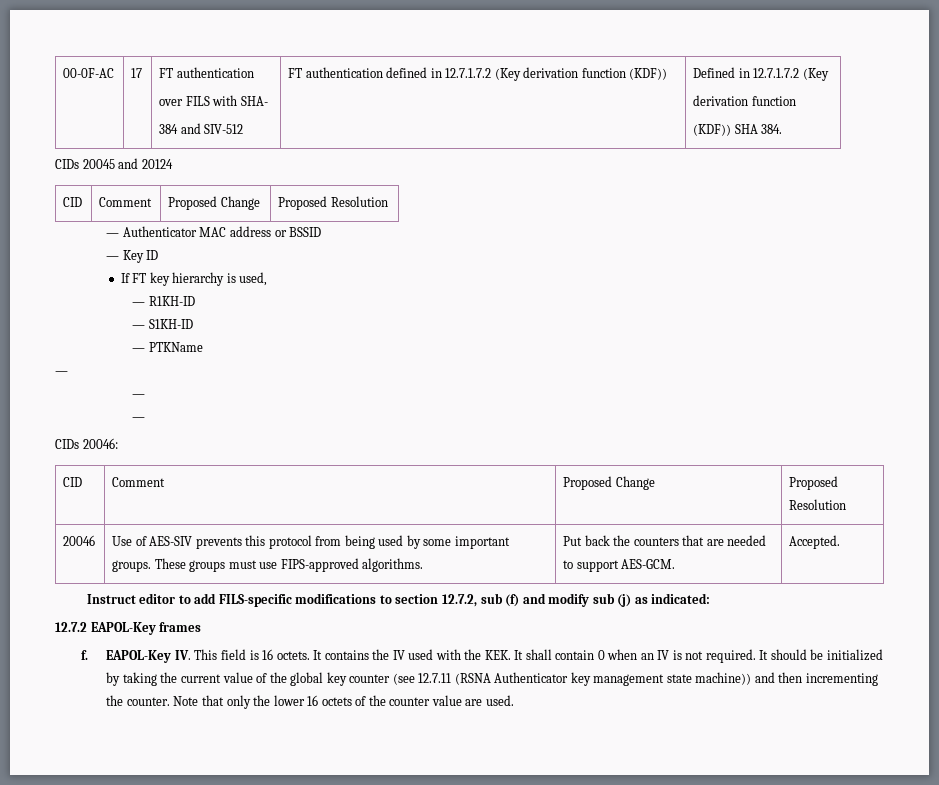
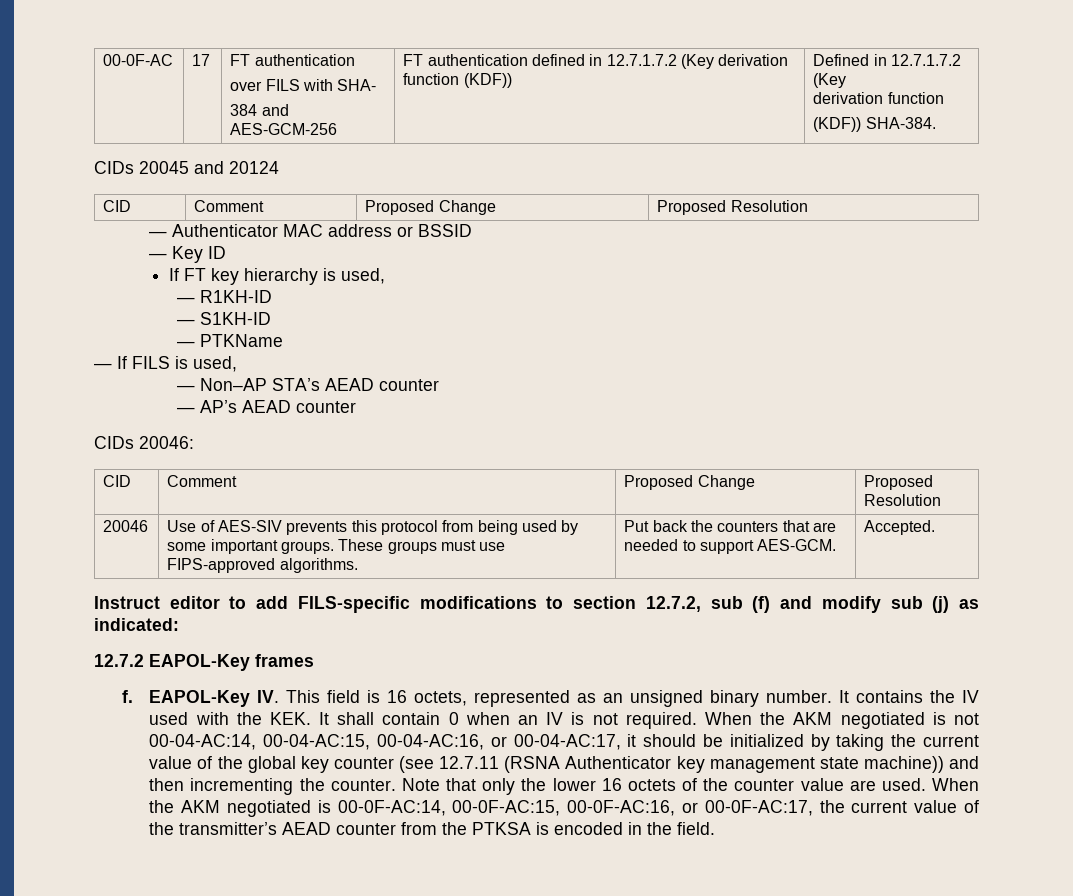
  00-0F-AC | 17 | FT authentication
  over FILS with SHA-
- 384 and SIV-512 | FT authentication defined in 12.7.1.7.2 (Key derivation function (KDF)) | Defined in 12.7.1.7.2 (Key
+ 384 and AES-GCM-256 | FT authentication defined in 12.7.1.7.2 (Key derivation function (KDF)) | Defined in 12.7.1.7.2 (Key
  derivation function
- (KDF)) SHA 384.
+ (KDF)) SHA-384.
  — PTKName
- —
- —
- —
+ — If FILS is used,
+ — Non–AP STA’s AEAD counter
+ — AP’s AEAD counter
- EAPOL-Key IV. This field is 16 octets.
+ EAPOL-Key IV. This field is 16 octets, represented as an unsigned binary number.
- It should be initialized by taking the current value of the global key counter (see 12.7.11 (RSNA Authenticator key management state machine)) and then incrementing the counter.
+ When the AKM negotiated is not 00-04-AC:14, 00-04-AC:15, 00-04-AC:16, or 00-04-AC:17, it should be initialized by taking the current value of the global key counter (see 12.7.11 (RSNA Authenticator key management state machine)) and then incrementing the counter.
+ When the AKM negotiated is 00-0F-AC:14, 00-0F-AC:15, 00-0F-AC:16, or 00-0F-AC:17, the current value of the transmitter’s AEAD counter from the PTKSA is encoded in the field.

